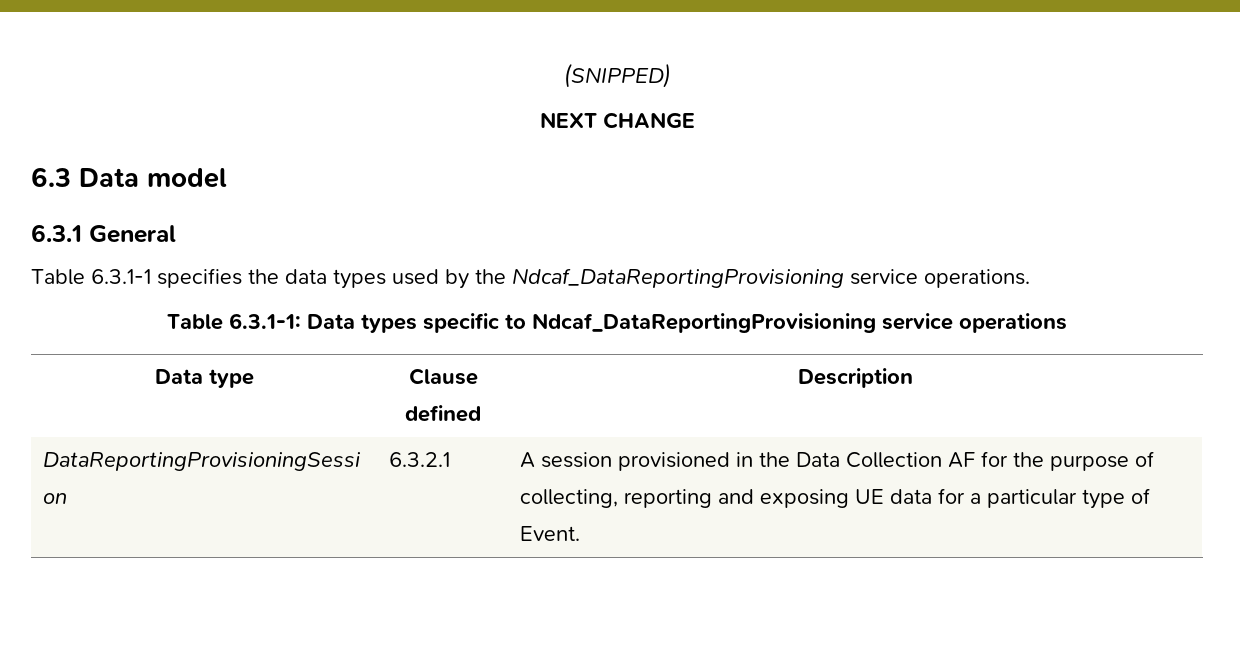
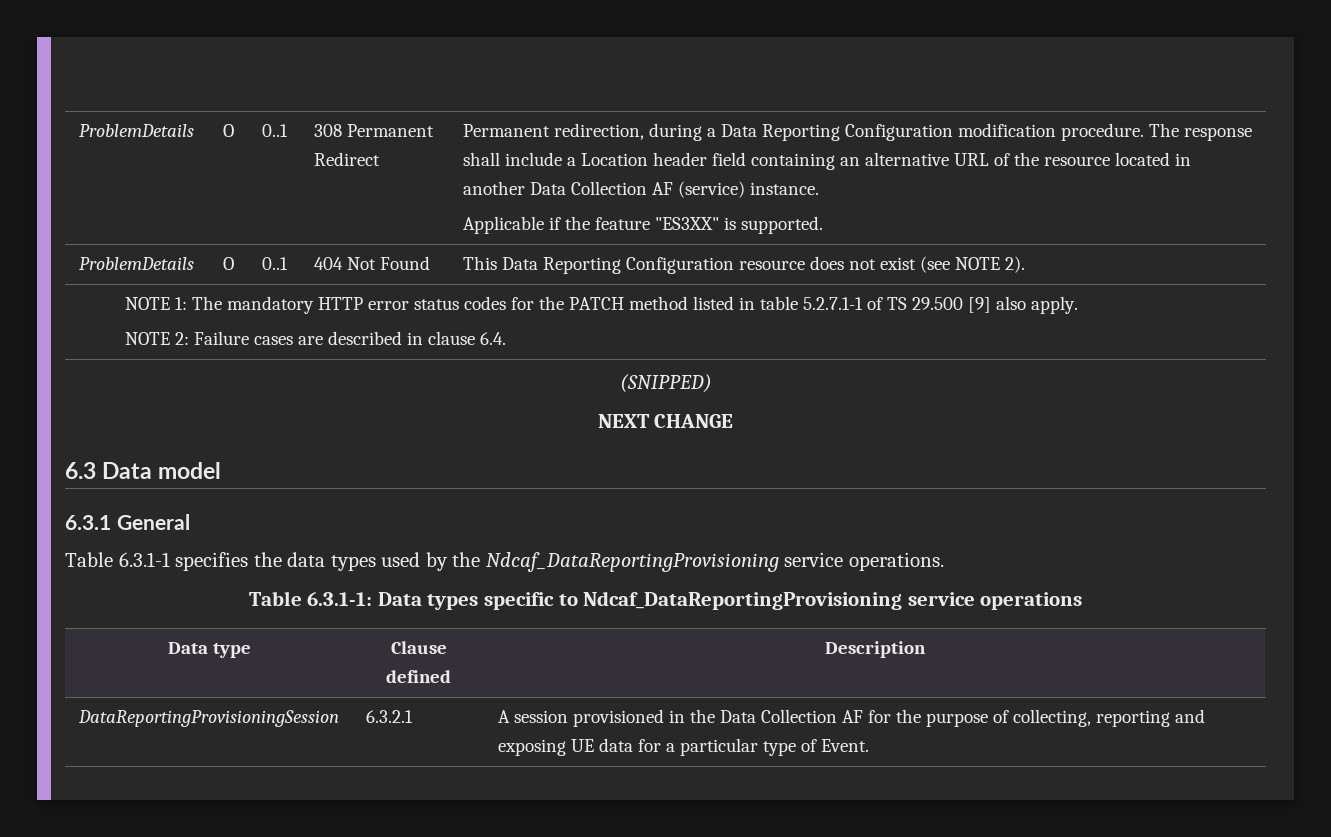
+ ProblemDetails | O | 0..1 | 308 Permanent Redirect | Permanent redirection, during a Data Reporting Configuration modification procedure. The response shall include a Location header field containing an alternative URL of the resource located in another Data Collection AF (service) instance.
+ Applicable if the feature "ES3XX" is supported.
+ ProblemDetails | O | 0..1 | 404 Not Found | This Data Reporting Configuration resource does not exist (see NOTE 2).
+ NOTE 1: The mandatory HTTP error status codes for the PATCH method listed in table 5.2.7.1-1 of TS 29.500 [9] also apply.
+ NOTE 2: Failure cases are described in clause 6.4.

